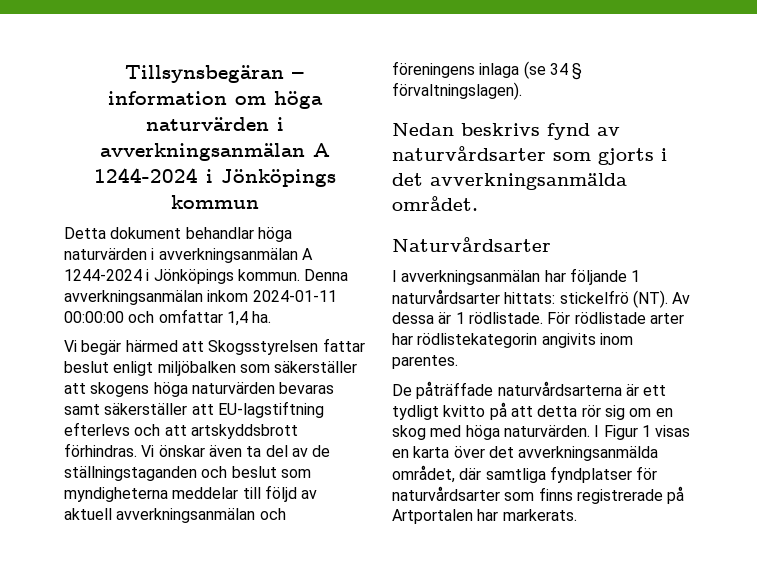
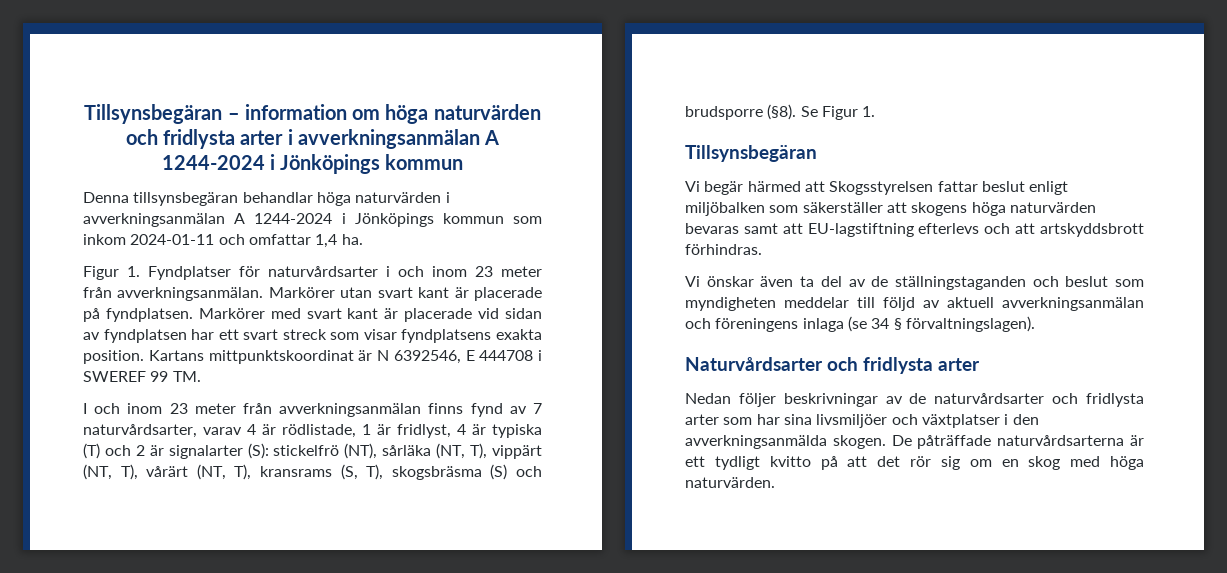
- Tillsynsbegäran – information om höga naturvärden i avverkningsanmälan A 1244-2024 i Jönköpings kommun
- Detta dokument behandlar höga naturvärden i avverkningsanmälan A 1244-2024 i Jönköpings kommun. Denna avverkningsanmälan inkom 2024-01-11 00:00:00 och omfattar 1,4 ha.
+ Tillsynsbegäran – information om höga naturvärden och fridlysta arter i avverkningsanmälan A 1244-2024 i Jönköpings kommun
+ Denna tillsynsbegäran behandlar höga naturvärden i avverkningsanmälan A 1244-2024 i Jönköpings kommun som inkom 2024-01-11 och omfattar 1,4 ha.
+ Figur 1. Fyndplatser för naturvårdsarter i och inom 23 meter från avverkningsanmälan. Markörer utan svart kant är placerade på fyndplatsen. Markörer med svart kant är placerade vid sidan av fyndplatsen har ett svart streck som visar fyndplatsens exakta position. Kartans mittpunktskoordinat är N 6392546, E 444708 i SWEREF 99 TM.
+ I och inom 23 meter från avverkningsanmälan finns fynd av 7 naturvårdsarter, varav 4 är rödlistade, 1 är fridlyst, 4 är typiska (T) och 2 är signalarter (S): stickelfrö (NT), sårläka (NT, T), vippärt (NT, T), vårärt (NT, T), kransrams (S, T), skogsbräsma (S) och brudsporre (§8). Se Figur 1.
+ Tillsynsbegäran
- Vi begär härmed att Skogsstyrelsen fattar beslut enligt miljöbalken som säkerställer att skogens höga naturvärden bevaras samt säkerställer att EU-lagstiftning efterlevs och att artskyddsbrott förhindras. Vi önskar även ta del av de ställningstaganden och beslut som myndigheterna meddelar till följd av aktuell avverkningsanmälan och föreningens inlaga (se 34 § förvaltningslagen).
+ Vi begär härmed att Skogsstyrelsen fattar beslut enligt miljöbalken som säkerställer att skogens höga naturvärden bevaras samt att EU-lagstiftning efterlevs och att artskyddsbrott förhindras.
+ Vi önskar även ta del av de ställningstaganden och beslut som myndigheten meddelar till följd av aktuell avverkningsanmälan och föreningens inlaga (se 34 § förvaltningslagen).
- Nedan beskrivs fynd av naturvårdsarter som gjorts i det avverkningsanmälda området.
- Naturvårdsarter
- I avverkningsanmälan har följande 1 naturvårdsarter hittats: stickelfrö (NT). Av dessa är 1 rödlistade. För rödlistade arter har rödlistekategorin angivits inom parentes.
- De påträffade naturvårdsarterna är ett tydligt kvitto på att detta rör sig om en skog med höga naturvärden. I Figur 1 visas en karta över det avverkningsanmälda området, där samtliga fyndplatser för naturvårdsarter som finns registrerade på Artportalen har markerats.
+ Naturvårdsarter och fridlysta arter
+ Nedan följer beskrivningar av de naturvårdsarter och fridlysta arter som har sina livsmiljöer och växtplatser i den avverkningsanmälda skogen. De påträffade naturvårdsarterna är ett tydligt kvitto på att det rör sig om en skog med höga naturvärden.

